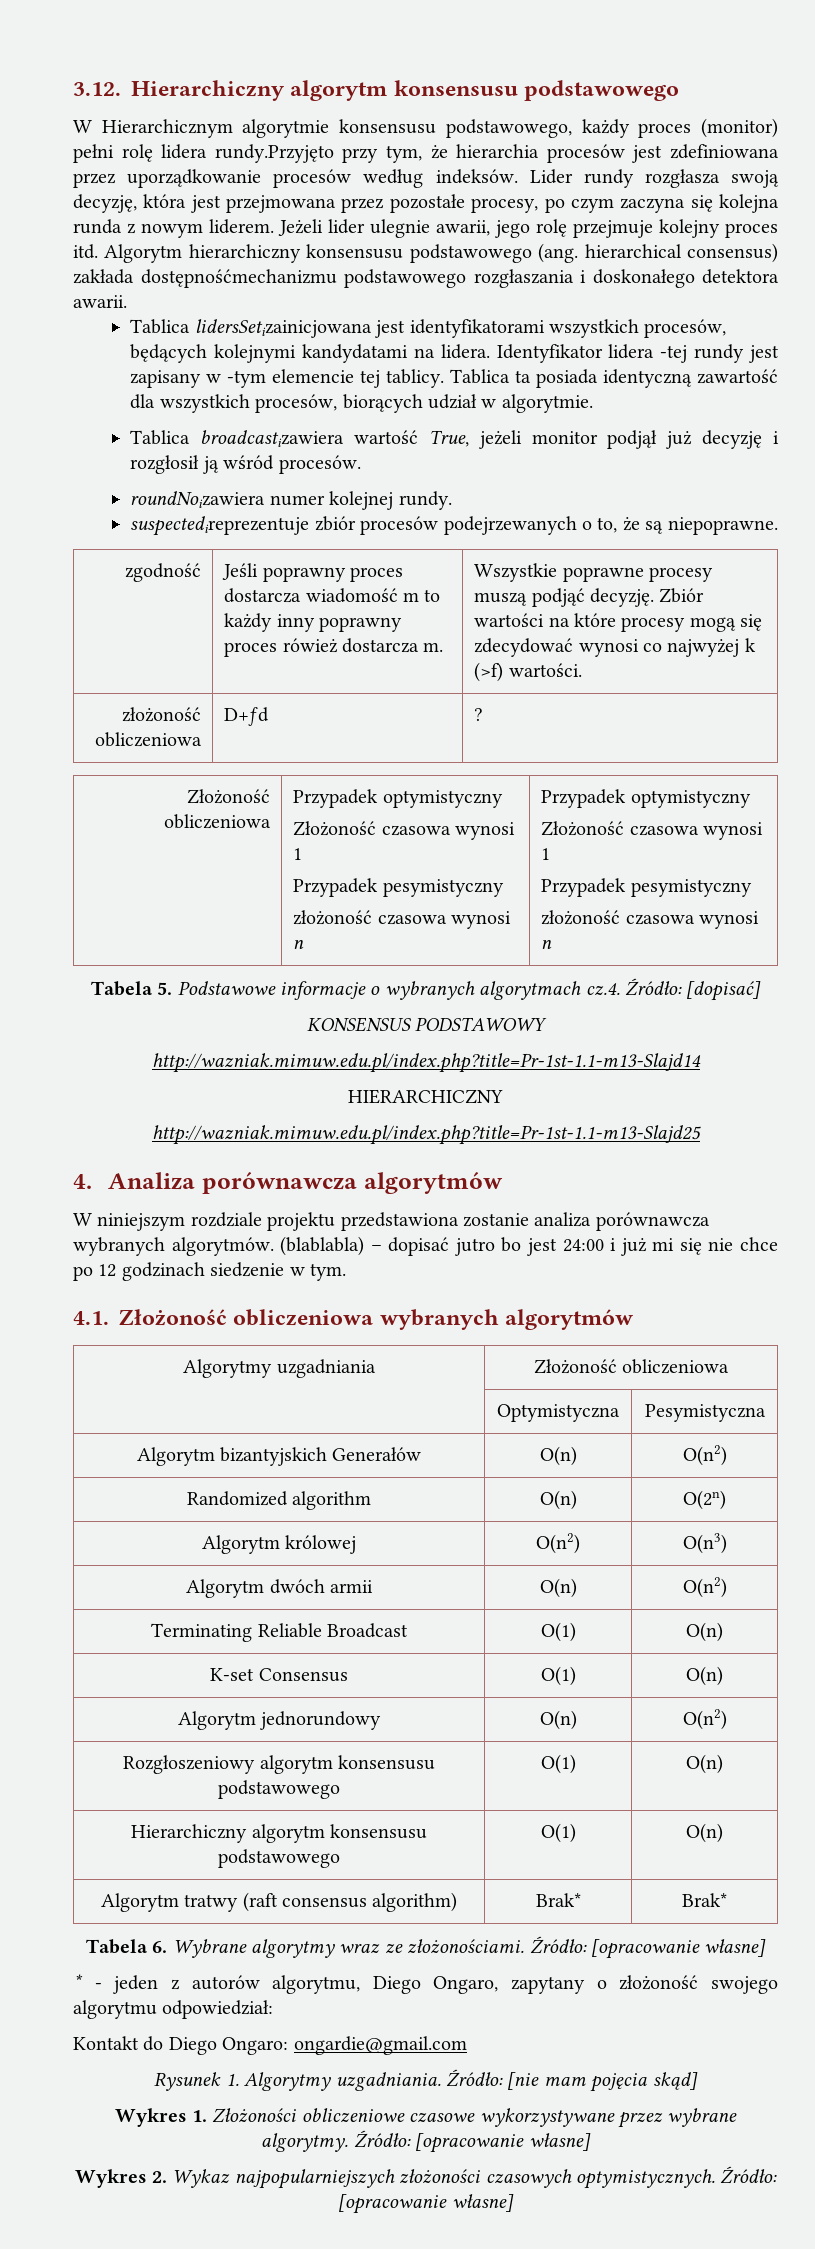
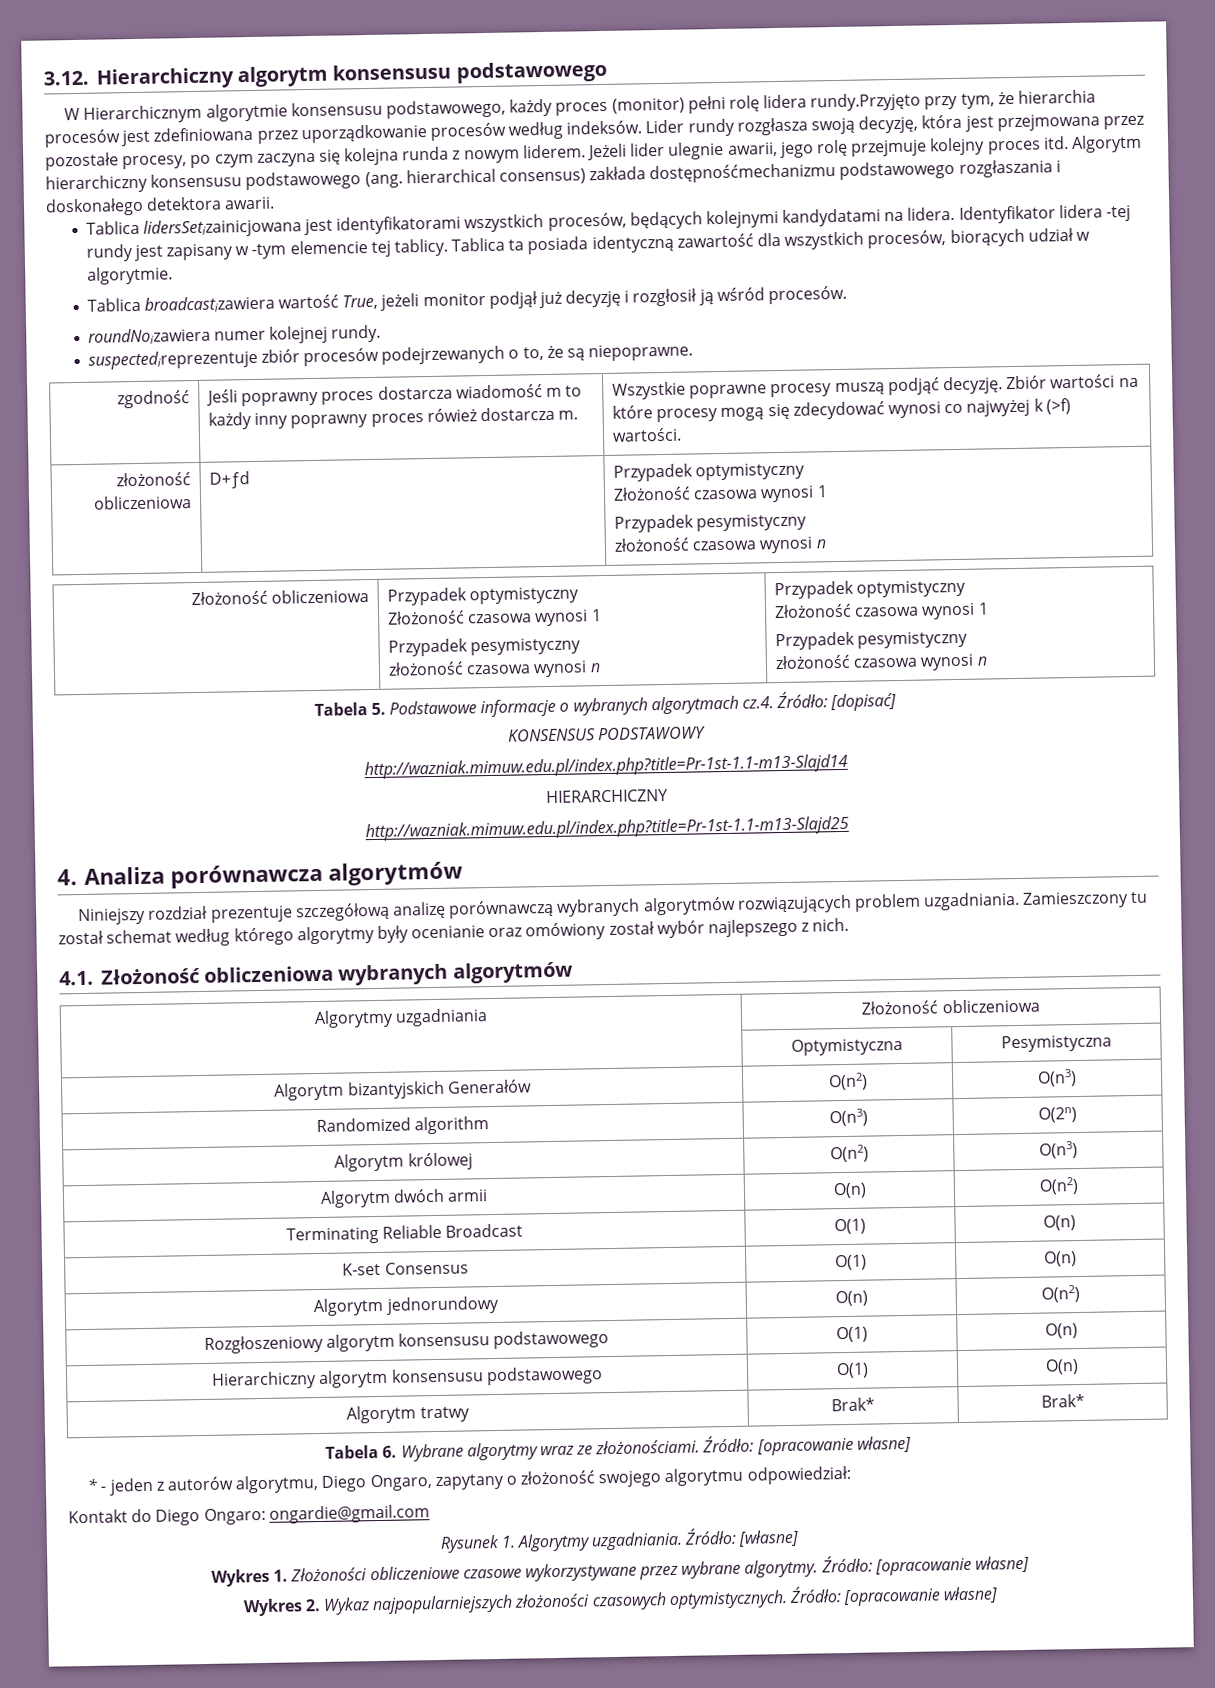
- złożoność obliczeniowa | D+ƒd | ?
+ złożoność obliczeniowa | D+ƒd | Przypadek optymistyczny
+ Złożoność czasowa wynosi 1
+ Przypadek pesymistyczny
+ złożoność czasowa wynosi n
- W niniejszym rozdziale projektu przedstawiona zostanie analiza porównawcza wybranych algorytmów. (blablabla) – dopisać jutro bo jest 24:00 i już mi się nie chce po 12 godzinach siedzenie w tym.
+ Niniejszy rozdział prezentuje szczegółową analizę porównawczą wybranych algorytmów rozwiązujących problem uzgadniania. Zamieszczony tu został schemat według którego algorytmy były ocenianie oraz omówiony został wybór najlepszego z nich.
- Algorytm bizantyjskich Generałów | O(n) | O(n2)
+ Algorytm bizantyjskich Generałów | O(n2) | O(n3)
- Randomized algorithm | O(n) | O(2n)
+ Randomized algorithm | O(n3) | O(2n)
- Algorytm tratwy (raft consensus algorithm) | Brak* | Brak*
+ Algorytm tratwy | Brak* | Brak*
- Źródło: [nie mam pojęcia skąd]
+ Źródło: [własne]

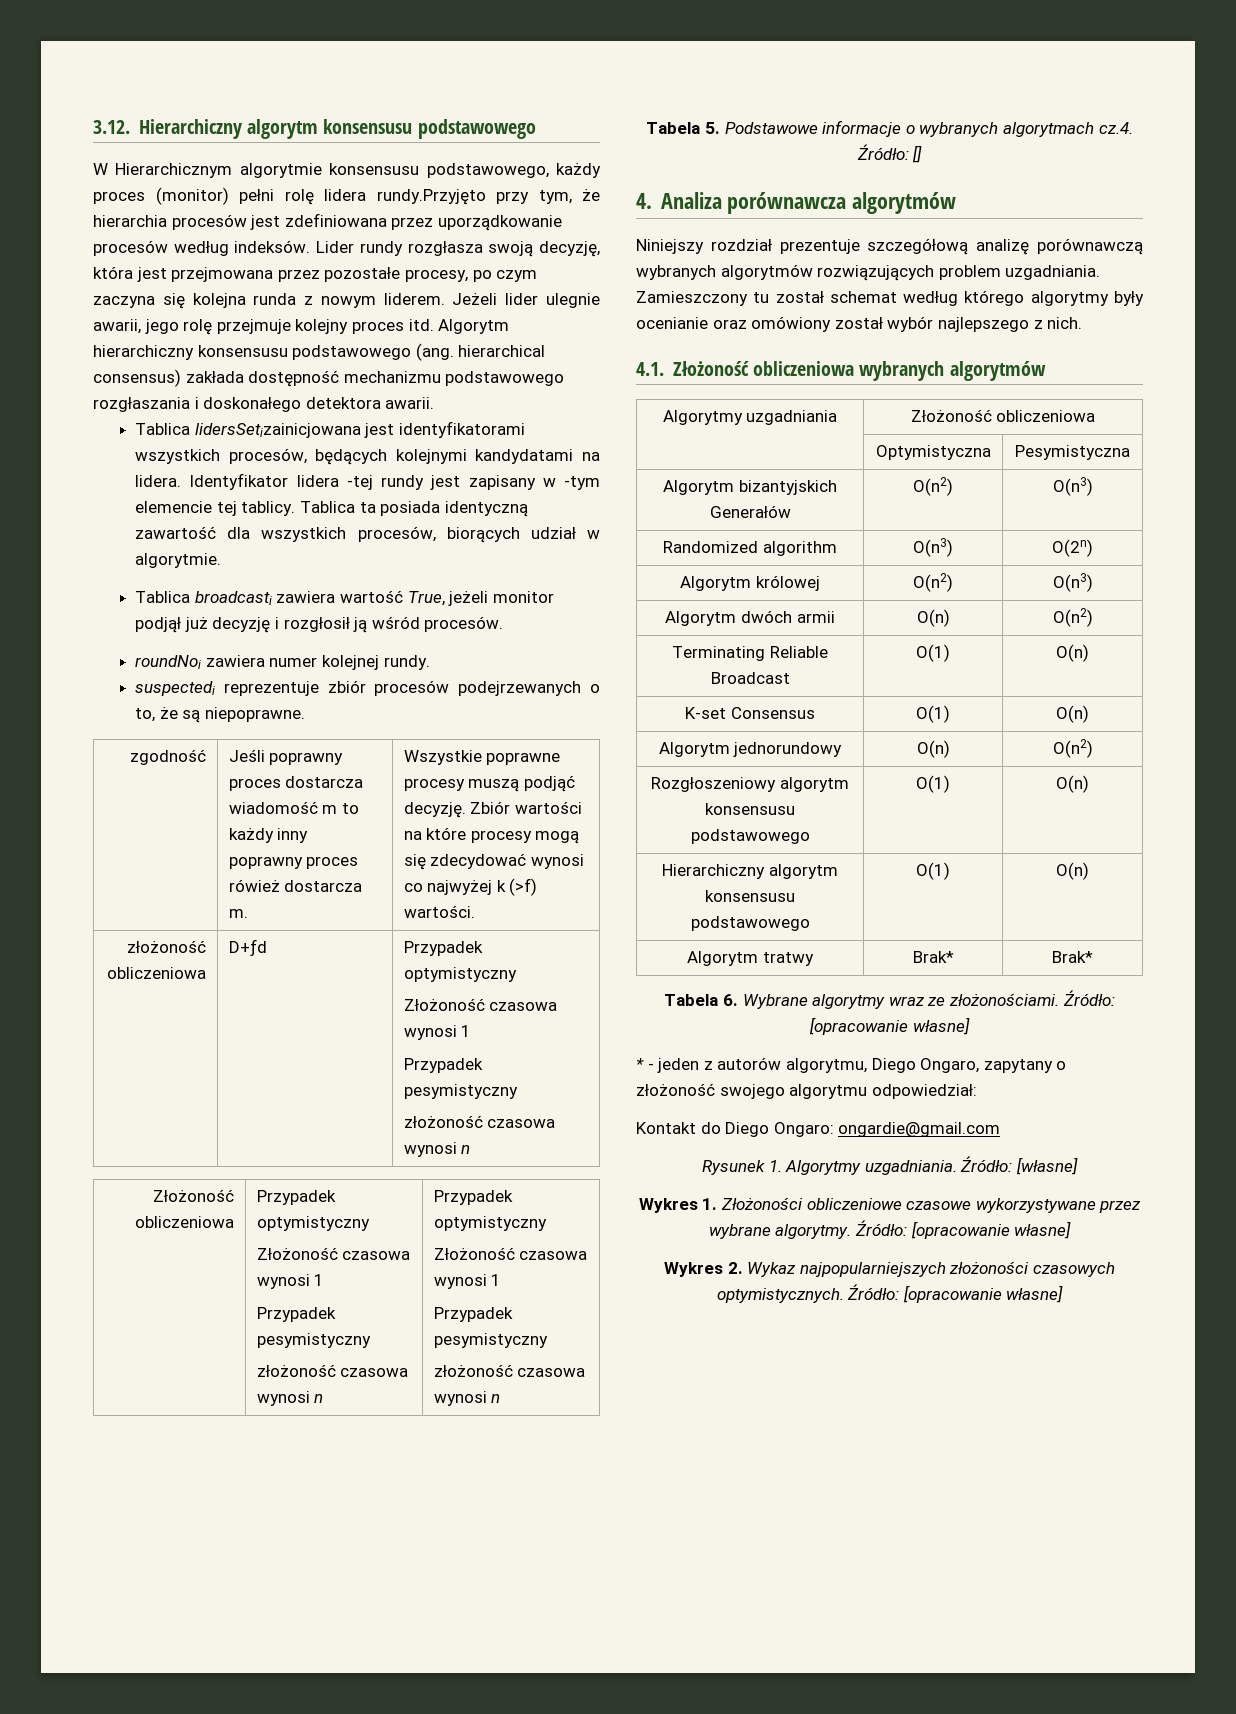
- Algorytm hierarchiczny konsensusu podstawowego (ang. hierarchical consensus) zakłada dostępnośćmechanizmu podstawowego rozgłaszania i doskonałego detektora awarii.
+ Algorytm hierarchiczny konsensusu podstawowego (ang. hierarchical consensus) zakłada dostępność mechanizmu podstawowego rozgłaszania i doskonałego detektora awarii.
- Tablica broadcastizawiera wartość True, jeżeli monitor podjął już decyzję i rozgłosił ją wśród procesów.
+ Tablica broadcasti zawiera wartość True, jeżeli monitor podjął już decyzję i rozgłosił ją wśród procesów.
- roundNoizawiera numer kolejnej rundy.
+ roundNoi zawiera numer kolejnej rundy.
- suspectedireprezentuje zbiór procesów podejrzewanych o to, że są niepoprawne.
+ suspectedi reprezentuje zbiór procesów podejrzewanych o to, że są niepoprawne.
- Tabela 5. Podstawowe informacje o wybranych algorytmach cz.4. Źródło: [dopisać]
- KONSENSUS PODSTAWOWY
- http://wazniak.mimuw.edu.pl/index.php?title=Pr-1st-1.1-m13-Slajd14
- HIERARCHICZNY
- http://wazniak.mimuw.edu.pl/index.php?title=Pr-1st-1.1-m13-Slajd25
+ Tabela 5. Podstawowe informacje o wybranych algorytmach cz.4. Źródło: []

